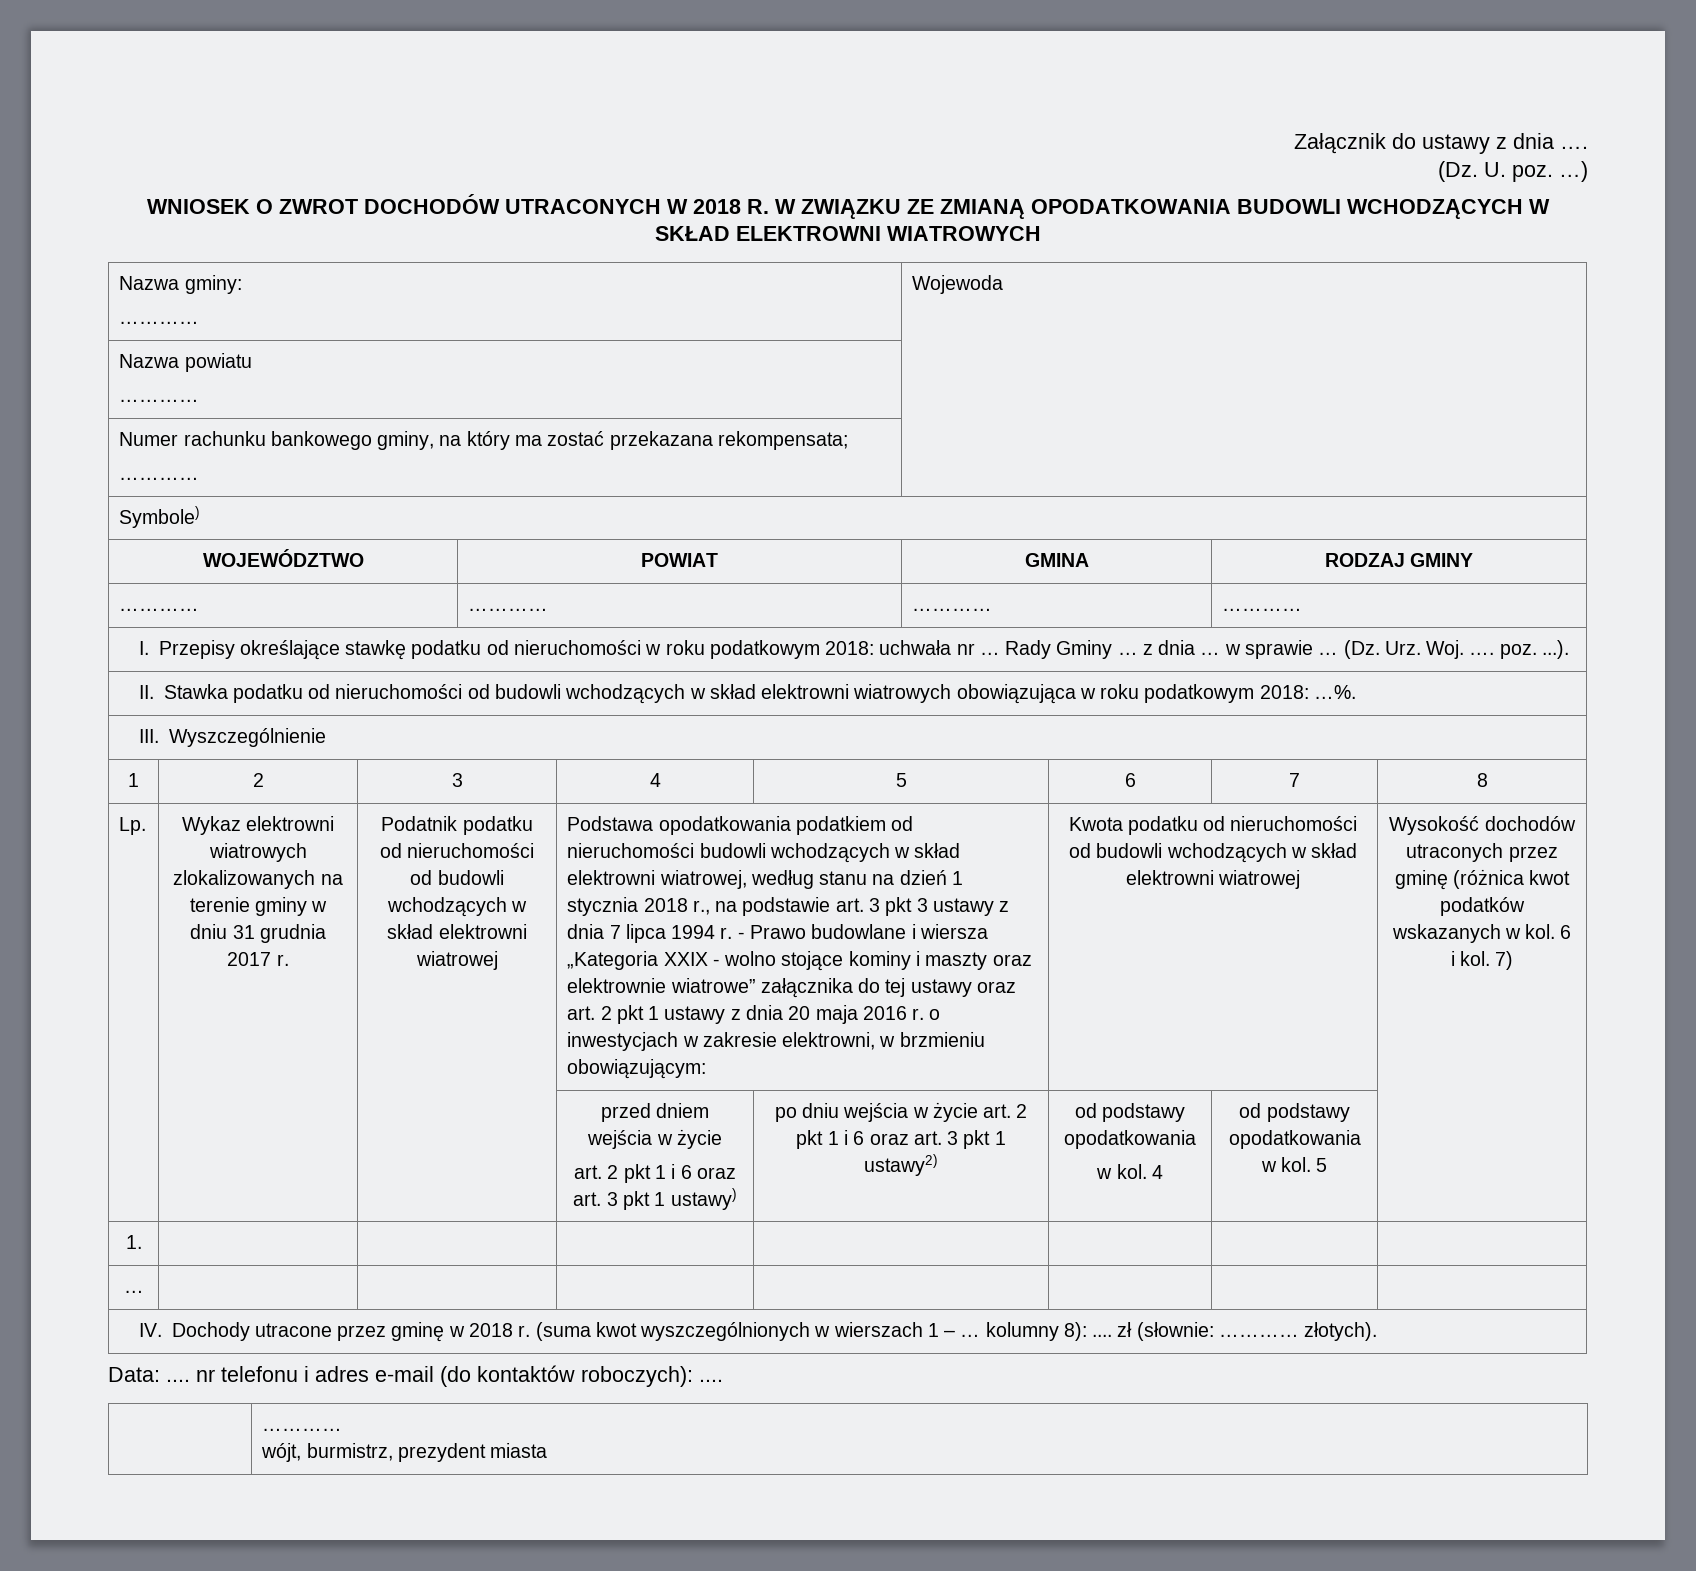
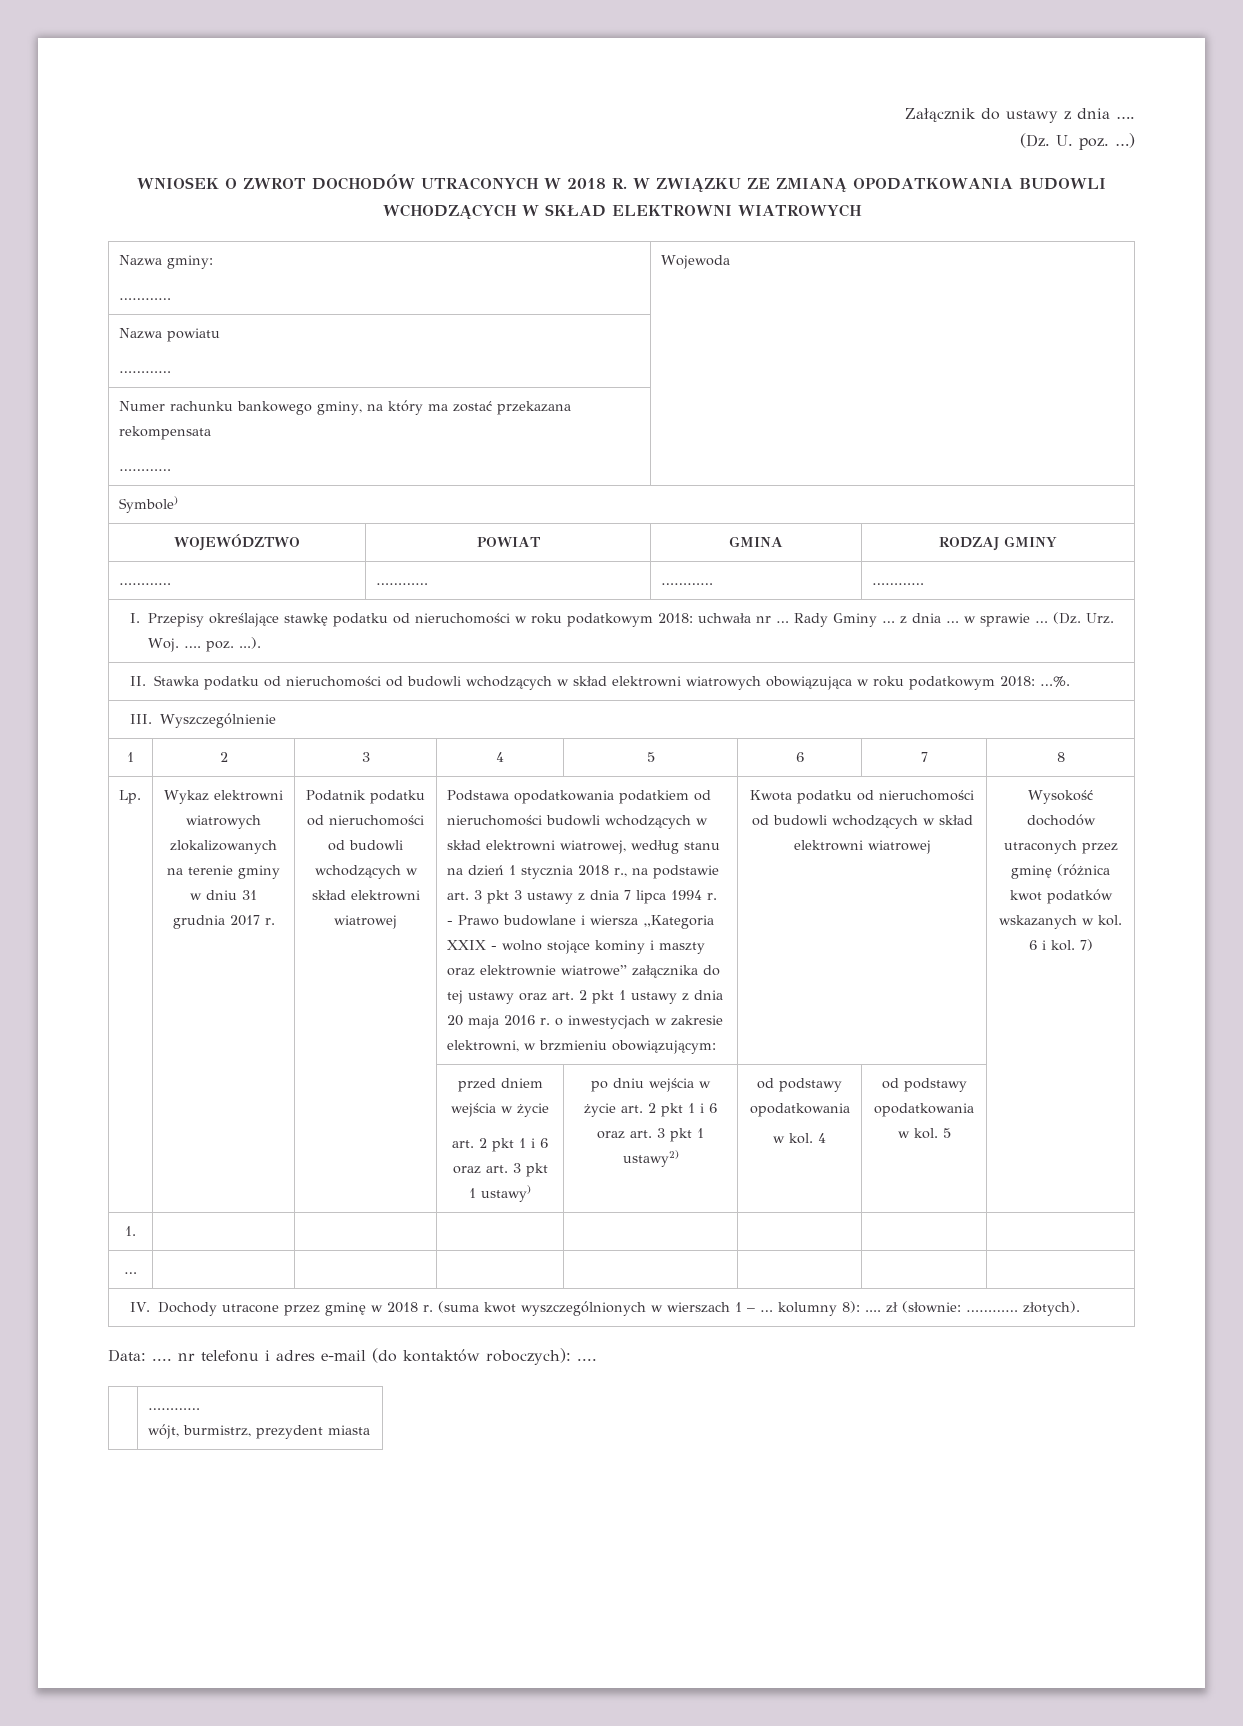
- Numer rachunku bankowego gminy, na który ma zostać przekazana rekompensata;
+ Numer rachunku bankowego gminy, na który ma zostać przekazana rekompensata

